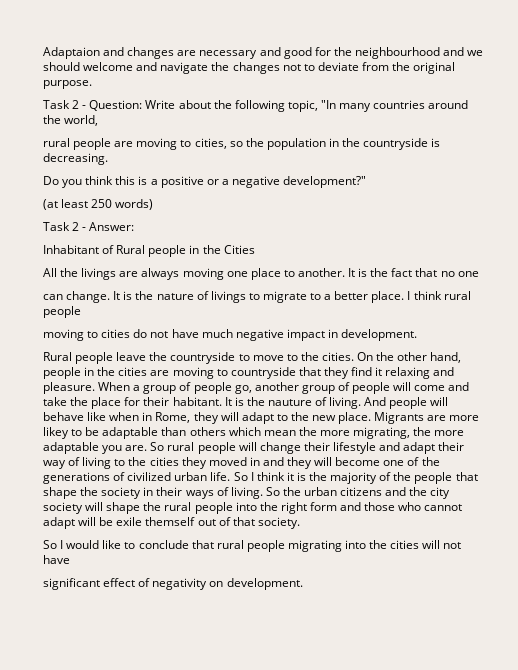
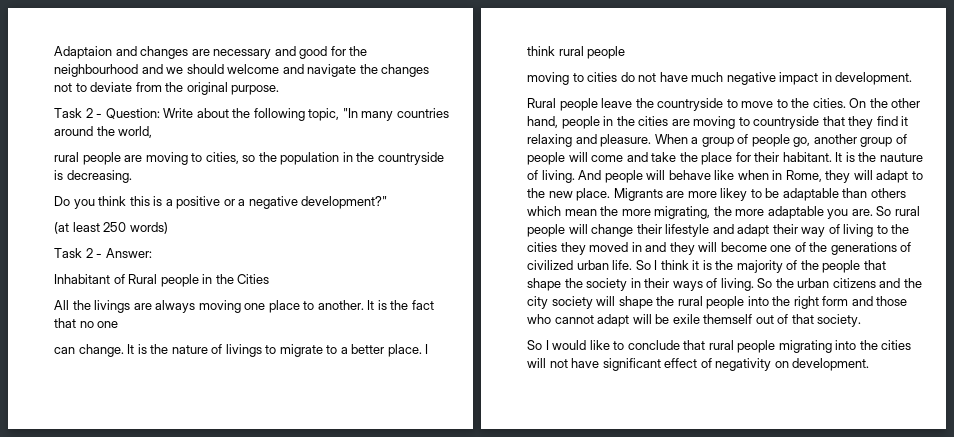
- So I would like to conclude that rural people migrating into the cities will not have
- significant effect of negativity on development.
+ So I would like to conclude that rural people migrating into the cities will not have significant effect of negativity on development.

